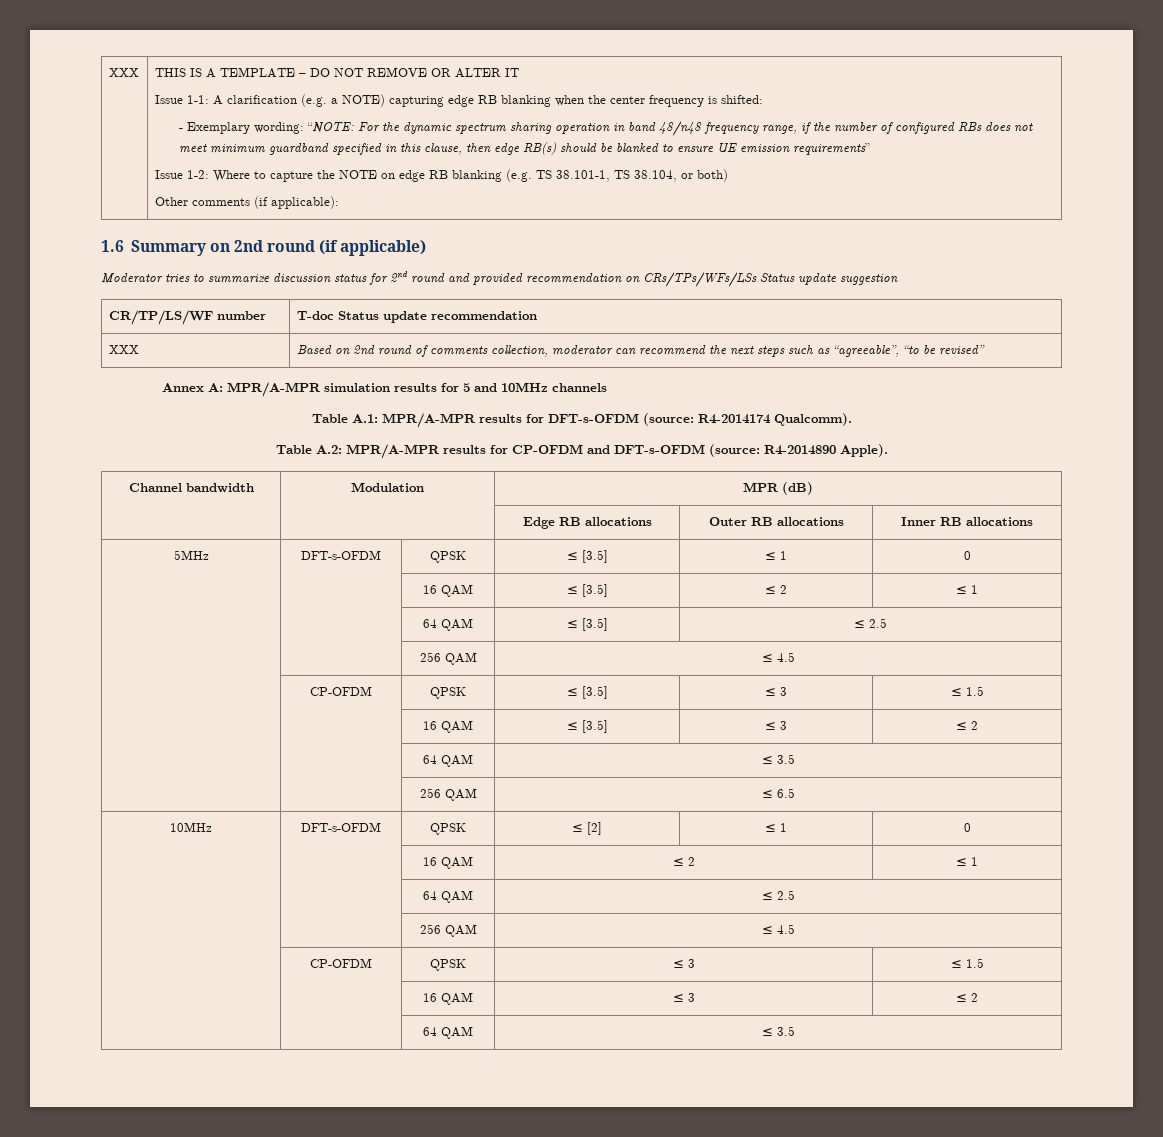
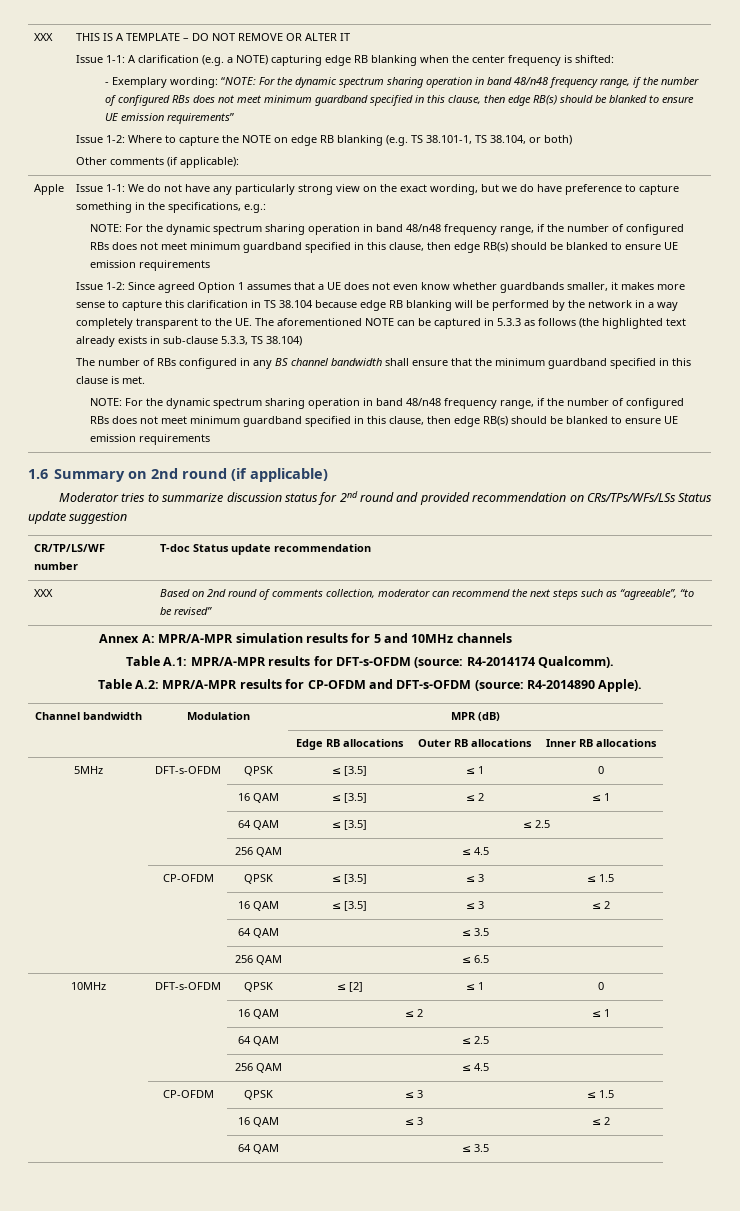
+ Apple | Issue 1-1: We do not have any particularly strong view on the exact wording, but we do have preference to capture something in the specifications, e.g.:
+ NOTE: For the dynamic spectrum sharing operation in band 48/n48 frequency range, if the number of configured RBs does not meet minimum guardband specified in this clause, then edge RB(s) should be blanked to ensure UE emission requirements
+ Issue 1-2: Since agreed Option 1 assumes that a UE does not even know whether guardbands smaller, it makes more sense to capture this clarification in TS 38.104 because edge RB blanking will be performed by the network in a way completely transparent to the UE. The aforementioned NOTE can be captured in 5.3.3 as follows (the highlighted text already exists in sub-clause 5.3.3, TS 38.104)
+ The number of RBs configured in any BS channel bandwidth shall ensure that the minimum guardband specified in this clause is met.
+ NOTE: For the dynamic spectrum sharing operation in band 48/n48 frequency range, if the number of configured RBs does not meet minimum guardband specified in this clause, then edge RB(s) should be blanked to ensure UE emission requirements

